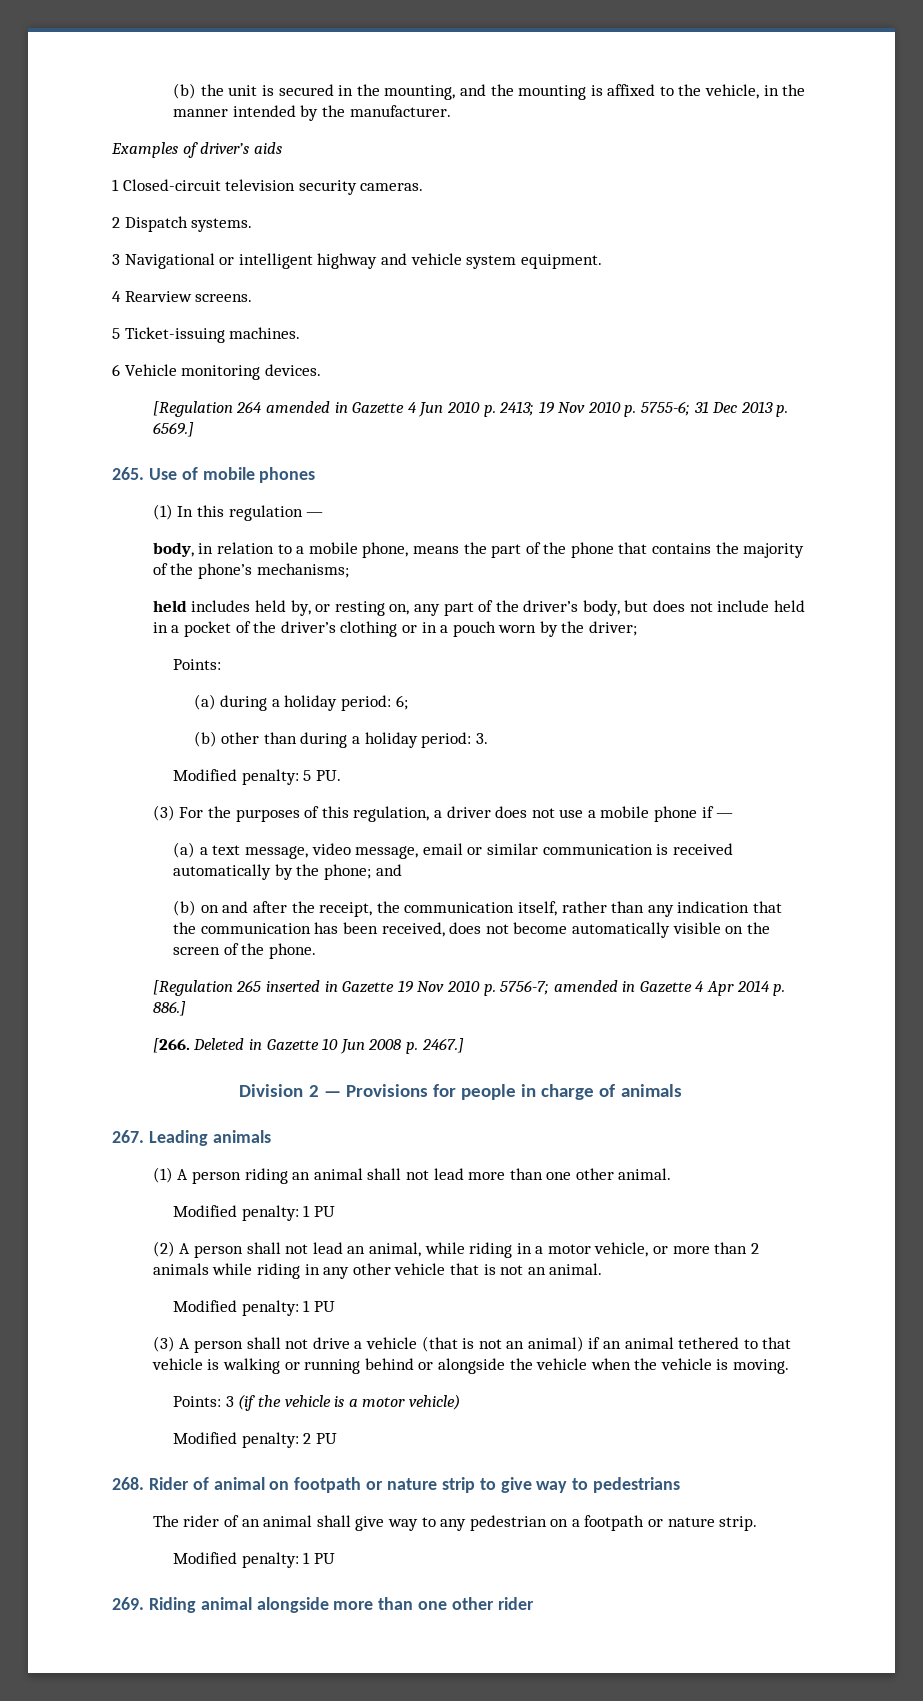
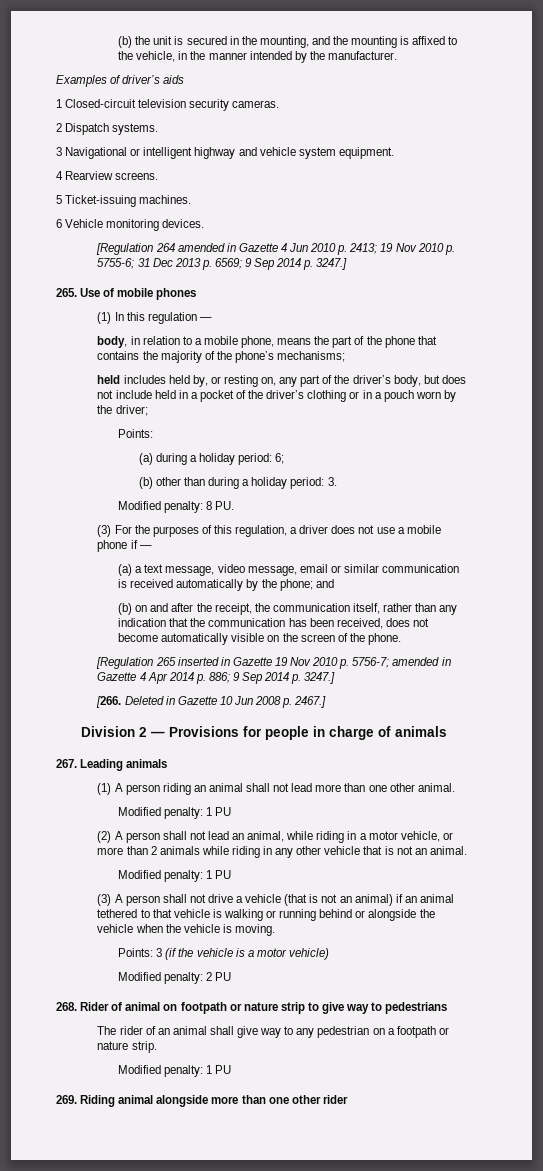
- [Regulation 264 amended in Gazette 4 Jun 2010 p. 2413; 19 Nov 2010 p. 5755-6; 31 Dec 2013 p. 6569.]
+ [Regulation 264 amended in Gazette 4 Jun 2010 p. 2413; 19 Nov 2010 p. 5755-6; 31 Dec 2013 p. 6569; 9 Sep 2014 p. 3247.]
- Modified penalty: 5 PU.
+ Modified penalty: 8 PU.
- [Regulation 265 inserted in Gazette 19 Nov 2010 p. 5756-7; amended in Gazette 4 Apr 2014 p. 886.]
+ [Regulation 265 inserted in Gazette 19 Nov 2010 p. 5756-7; amended in Gazette 4 Apr 2014 p. 886; 9 Sep 2014 p. 3247.]

